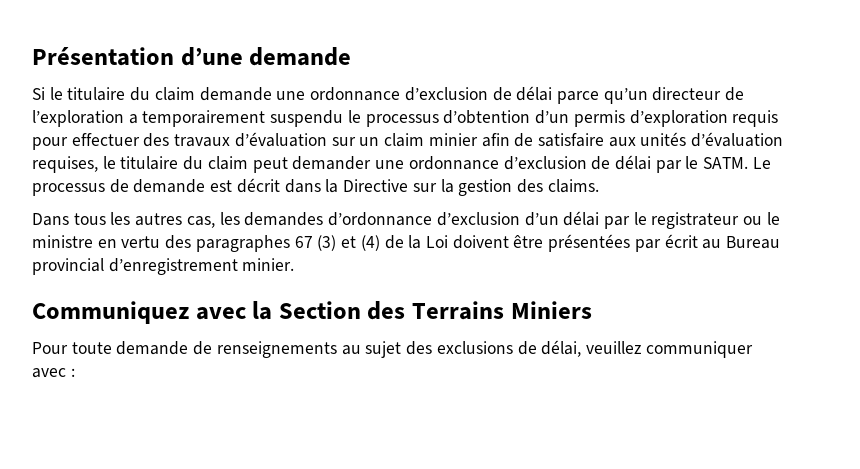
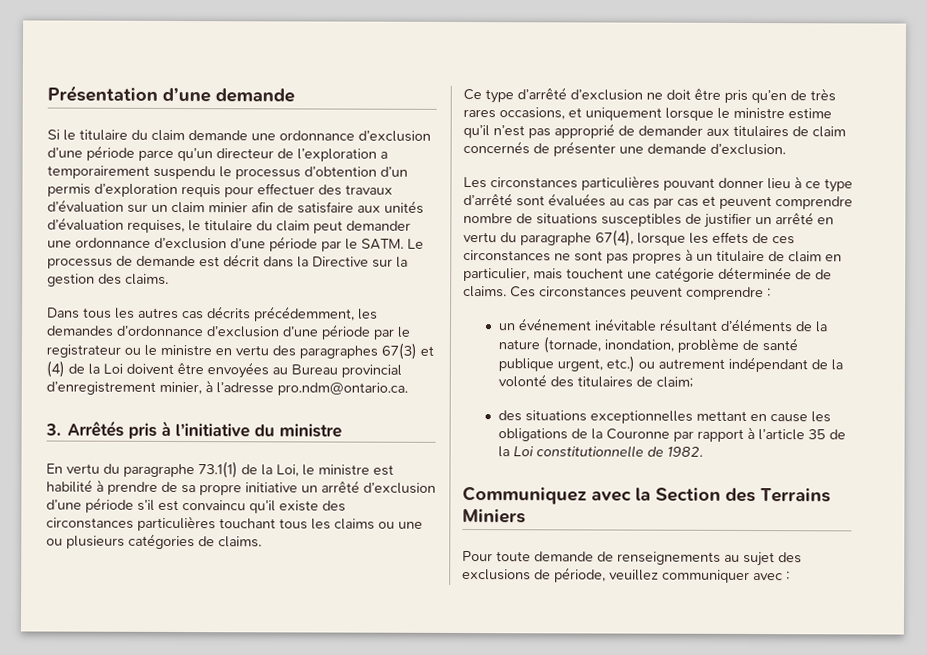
- Si le titulaire du claim demande une ordonnance d’exclusion de délai parce qu’un directeur de l’exploration a temporairement suspendu le processus d’obtention d’un permis d’exploration requis pour effectuer des travaux d’évaluation sur un claim minier afin de satisfaire aux unités d’évaluation requises, le titulaire du claim peut demander une ordonnance d’exclusion de délai par le SATM.
+ Si le titulaire du claim demande une ordonnance d’exclusion d’une période parce qu’un directeur de l’exploration a temporairement suspendu le processus d’obtention d’un permis d’exploration requis pour effectuer des travaux d’évaluation sur un claim minier afin de satisfaire aux unités d’évaluation requises, le titulaire du claim peut demander une ordonnance d’exclusion d’une période par le SATM.
- Dans tous les autres cas, les demandes d’ordonnance d’exclusion d’un délai par le registrateur ou le ministre en vertu des paragraphes 67 (3) et (4) de la Loi doivent être présentées par écrit au Bureau provincial d’enregistrement minier.
+ Dans tous les autres cas décrits précédemment, les demandes d’ordonnance d’exclusion d’une période par le registrateur ou le ministre en vertu des paragraphes 67(3) et (4) de la Loi doivent être envoyées au Bureau provincial d’enregistrement minier, à l’adresse pro.ndm@ontario.ca.
+ 3. Arrêtés pris à l’initiative du ministre
+ En vertu du paragraphe 73.1(1) de la Loi, le ministre est habilité à prendre de sa propre initiative un arrêté d’exclusion d’une période s’il est convaincu qu’il existe des circonstances particulières touchant tous les claims ou une ou plusieurs catégories de claims.
+ Ce type d’arrêté d’exclusion ne doit être pris qu’en de très rares occasions, et uniquement lorsque le ministre estime qu’il n’est pas approprié de demander aux titulaires de claim concernés de présenter une demande d’exclusion.
+ Les circonstances particulières pouvant donner lieu à ce type d’arrêté sont évaluées au cas par cas et peuvent comprendre nombre de situations susceptibles de justifier un arrêté en vertu du paragraphe 67(4), lorsque les effets de ces circonstances ne sont pas propres à un titulaire de claim en particulier, mais touchent une catégorie déterminée de de claims. Ces circonstances peuvent comprendre :
+ un événement inévitable résultant d’éléments de la nature (tornade, inondation, problème de santé publique urgent, etc.) ou autrement indépendant de la volonté des titulaires de claim;
+ des situations exceptionnelles mettant en cause les obligations de la Couronne par rapport à l’article 35 de la Loi constitutionnelle de 1982.
- Pour toute demande de renseignements au sujet des exclusions de délai, veuillez communiquer avec :
+ Pour toute demande de renseignements au sujet des exclusions de période, veuillez communiquer avec :

